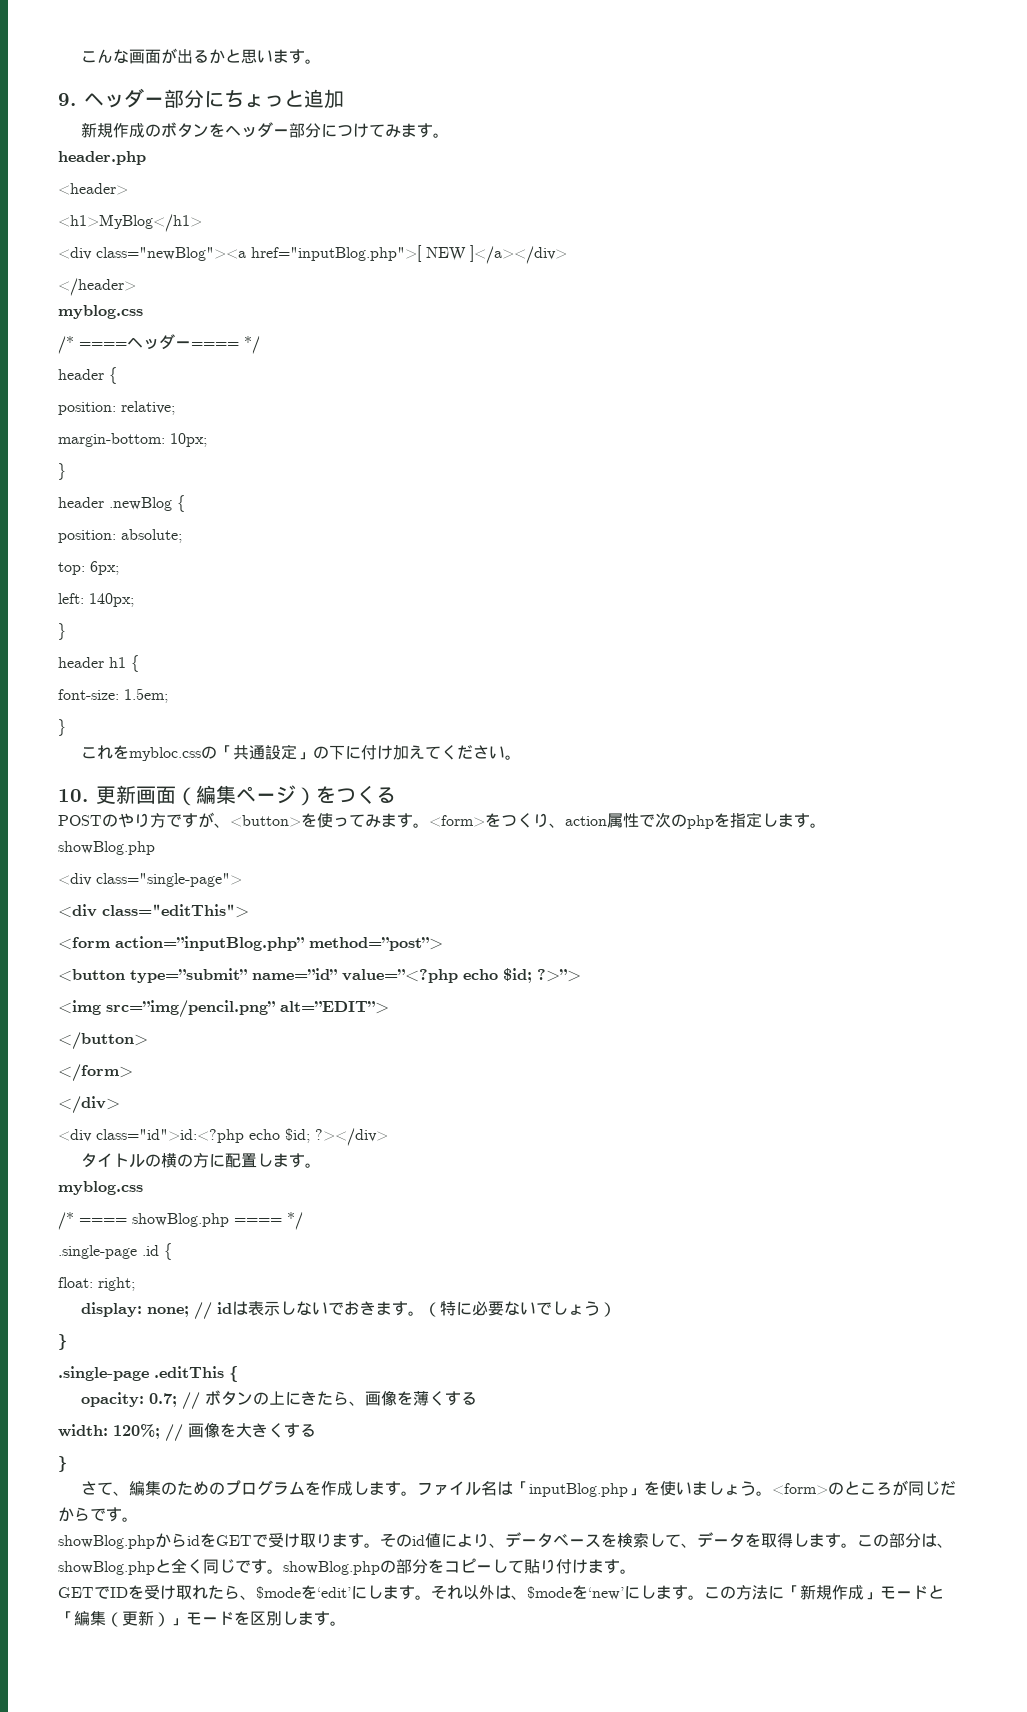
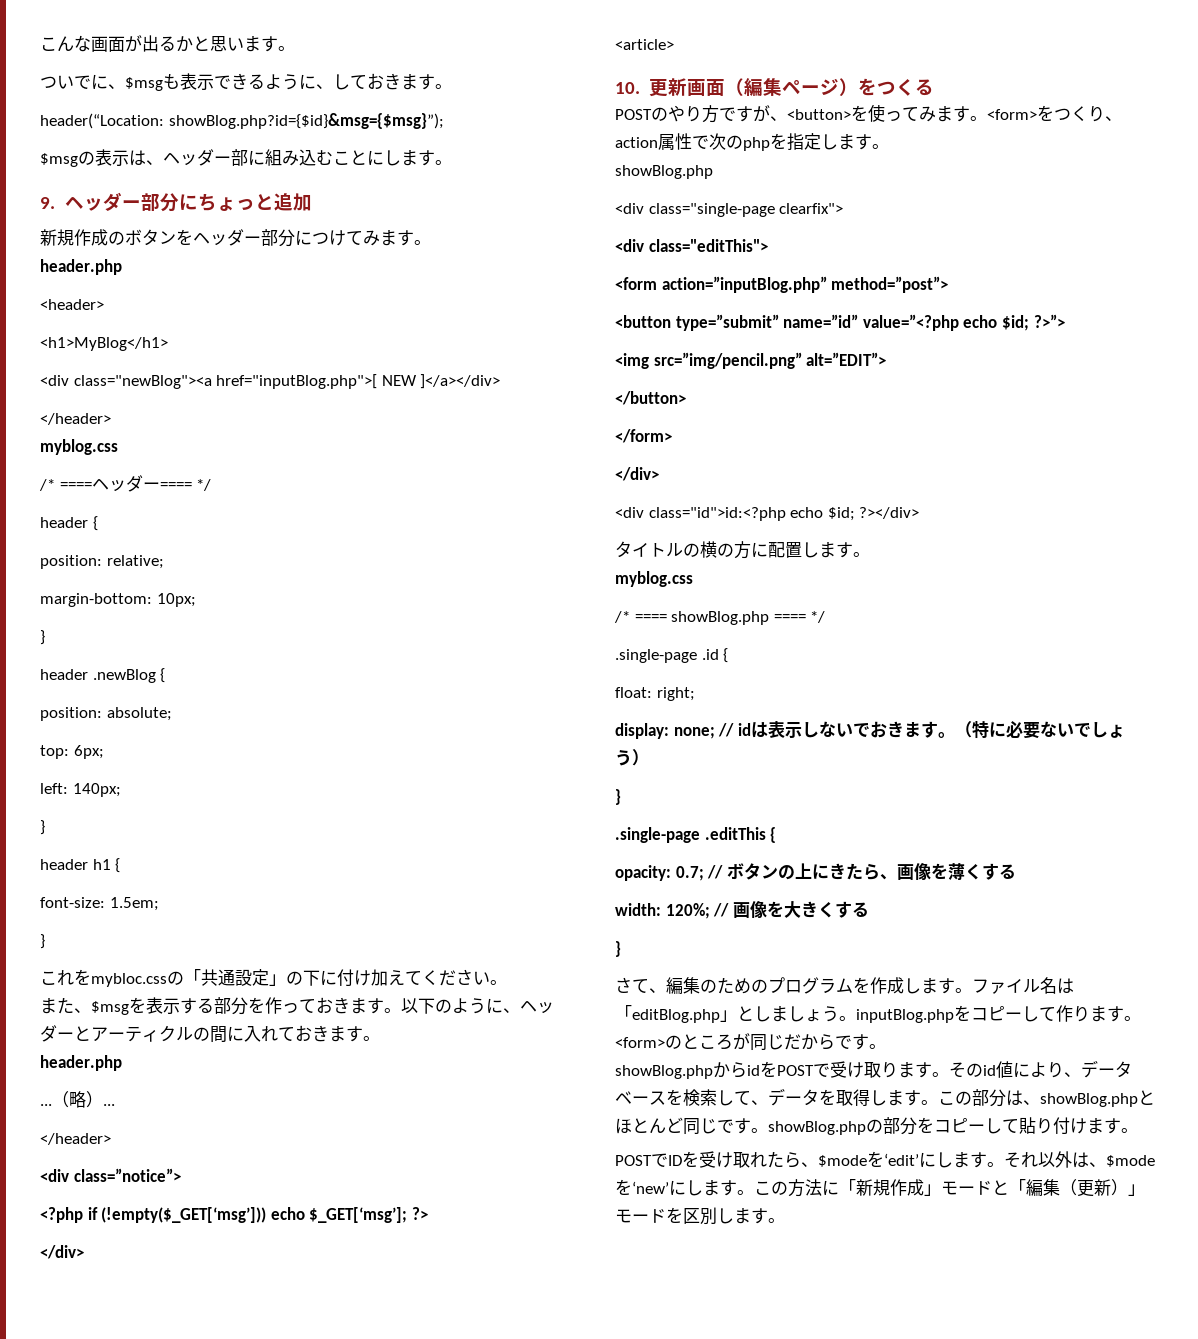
+ ついでに、$msgも表示できるように、しておきます。
+ header(“Location: showBlog.php?id={$id}&msg={$msg}”);
+ $msgの表示は、ヘッダー部に組み込むことにします。
+ また、$msgを表示する部分を作っておきます。以下のように、ヘッダーとアーティクルの間に入れておきます。
+ header.php
+ ...（略）...
+ </header>
+ <div class=”notice”>
+ <?php if (!empty($_GET[‘msg’])) echo $_GET[‘msg’]; ?>
+ </div>
+ <article>
- <div class="single-page">
+ <div class="single-page clearfix">
- ファイル名は「inputBlog.php」を使いましょう。
+ ファイル名は「editBlog.php」としましょう。inputBlog.phpをコピーして作ります。
- showBlog.phpからidをGETで受け取ります。
+ showBlog.phpからidをPOSTで受け取ります。
- この部分は、showBlog.phpと全く同じです。showBlog.phpの部分をコピーして貼り付けます。
+ この部分は、showBlog.phpとほとんど同じです。showBlog.phpの部分をコピーして貼り付けます。
- GETでIDを受け取れたら、$modeを‘edit’にします。
+ POSTでIDを受け取れたら、$modeを‘edit’にします。

